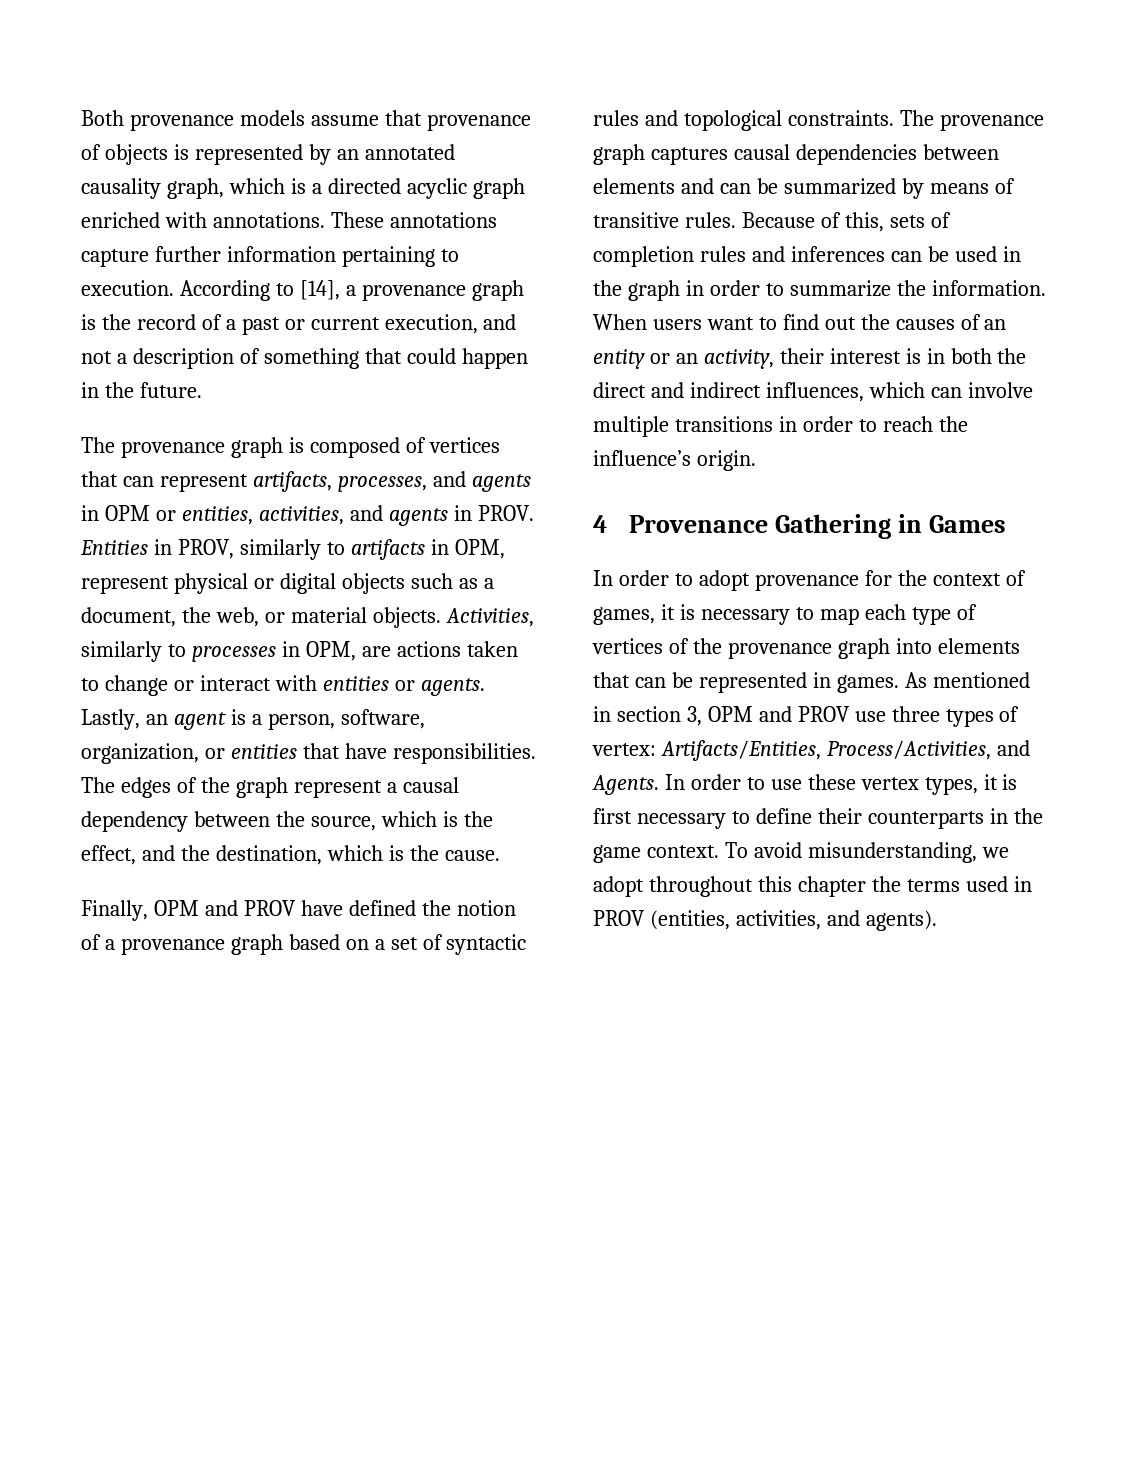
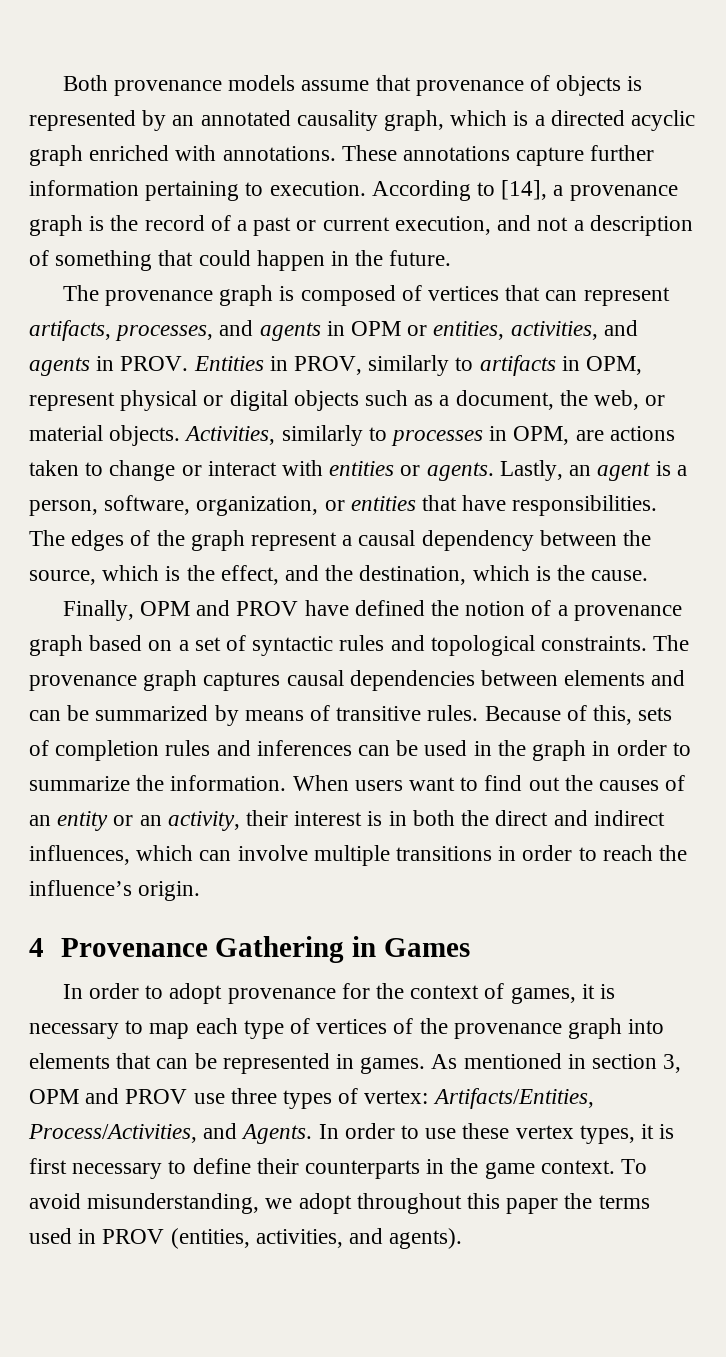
- To avoid misunderstanding, we adopt throughout this chapter the terms used in PROV (entities, activities, and agents).
+ To avoid misunderstanding, we adopt throughout this paper the terms used in PROV (entities, activities, and agents).

